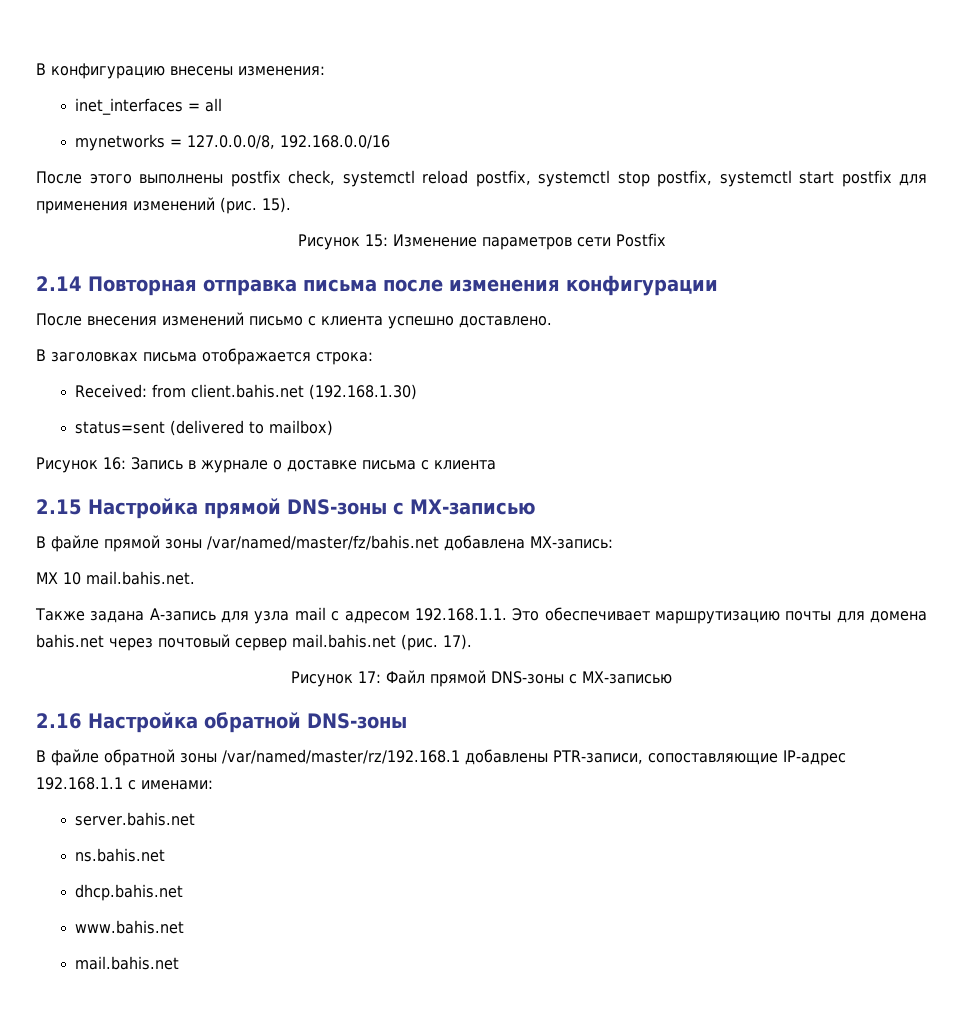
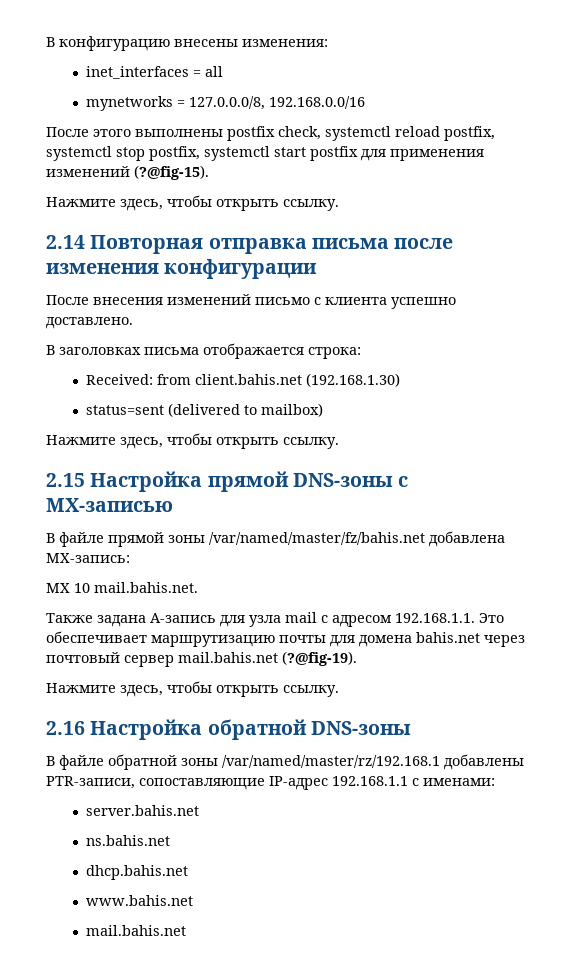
- После этого выполнены postfix check, systemctl reload postfix, systemctl stop postfix, systemctl start postfix для применения изменений (рис. 15).
- Рисунок 15: Изменение параметров сети Postfix
+ После этого выполнены postfix check, systemctl reload postfix, systemctl stop postfix, systemctl start postfix для применения изменений (?@fig-15).
+ Нажмите здесь, чтобы открыть ссылку.
  status=sent (delivered to mailbox)
- Рисунок 16: Запись в журнале о доставке письма с клиента
+ Нажмите здесь, чтобы открыть ссылку.
- Также задана A-запись для узла mail с адресом 192.168.1.1. Это обеспечивает маршрутизацию почты для домена bahis.net через почтовый сервер mail.bahis.net (рис. 17).
- Рисунок 17: Файл прямой DNS-зоны с MX-записью
+ Также задана A-запись для узла mail с адресом 192.168.1.1. Это обеспечивает маршрутизацию почты для домена bahis.net через почтовый сервер mail.bahis.net (?@fig-19).
+ Нажмите здесь, чтобы открыть ссылку.

